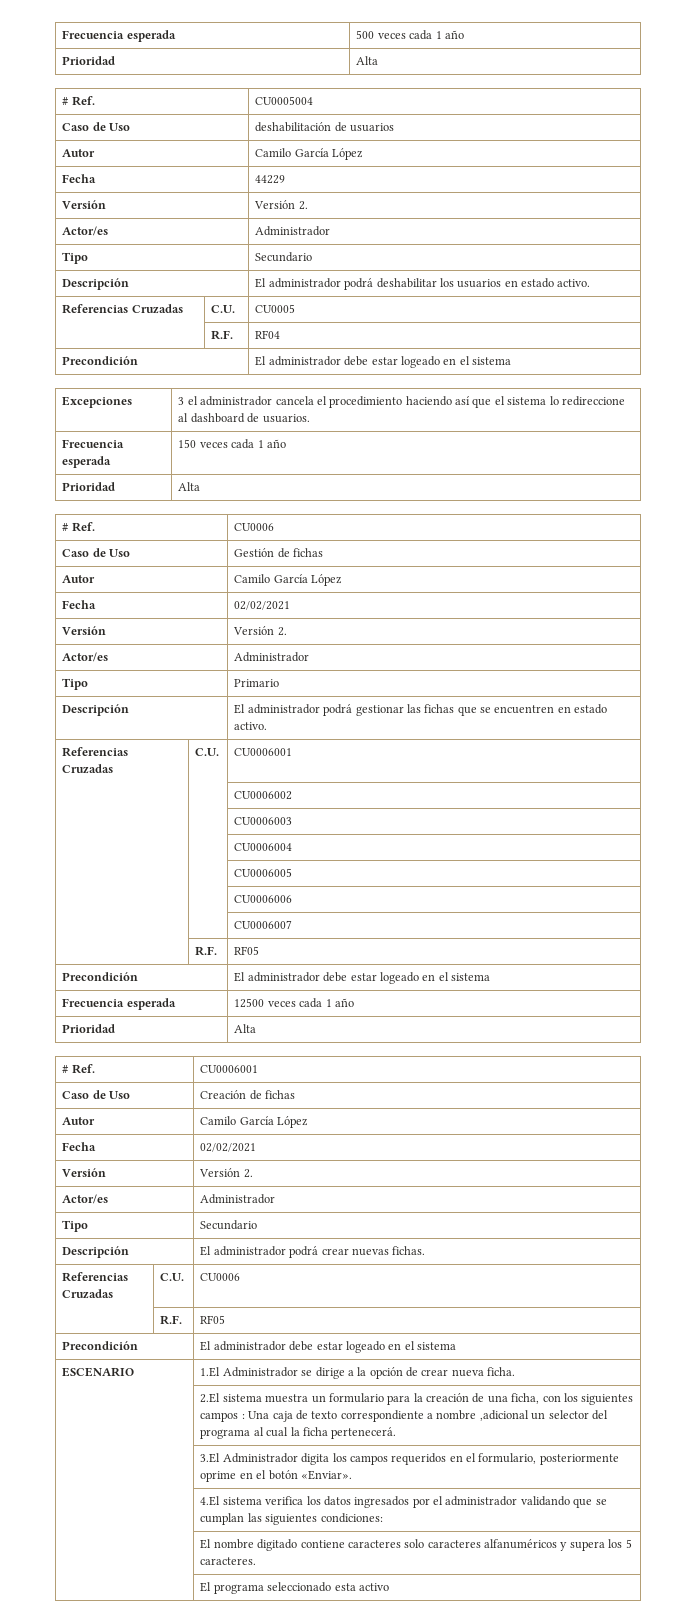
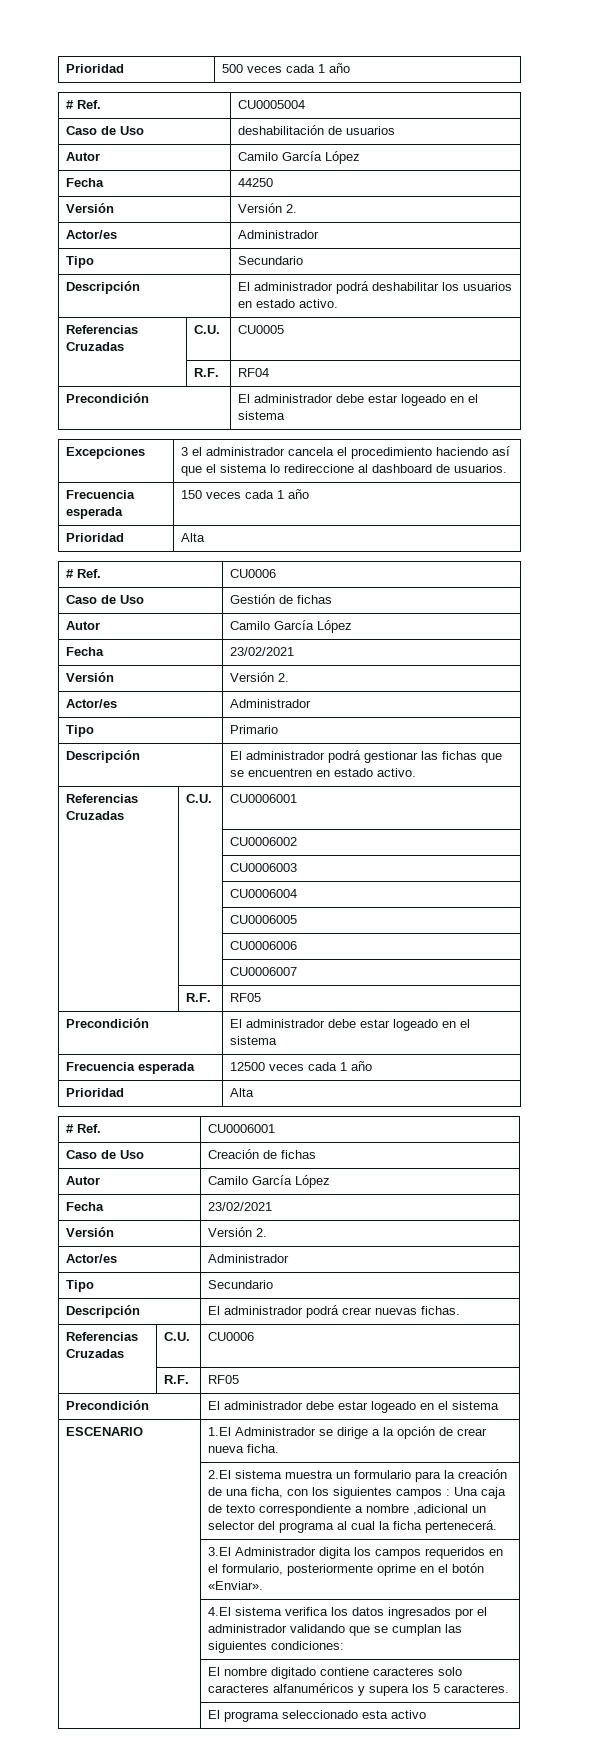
- Frecuencia esperada | 500 veces cada 1 año
- Prioridad | Alta
+ Prioridad | 500 veces cada 1 año
- Fecha | 44229
+ Fecha | 44250
  Caso de Uso | Gestión de fichas
  Autor | Camilo García López
- Fecha | 02/02/2021
+ Fecha | 23/02/2021
  Caso de Uso | Creación de fichas
  Autor | Camilo García López
- Fecha | 02/02/2021
+ Fecha | 23/02/2021

